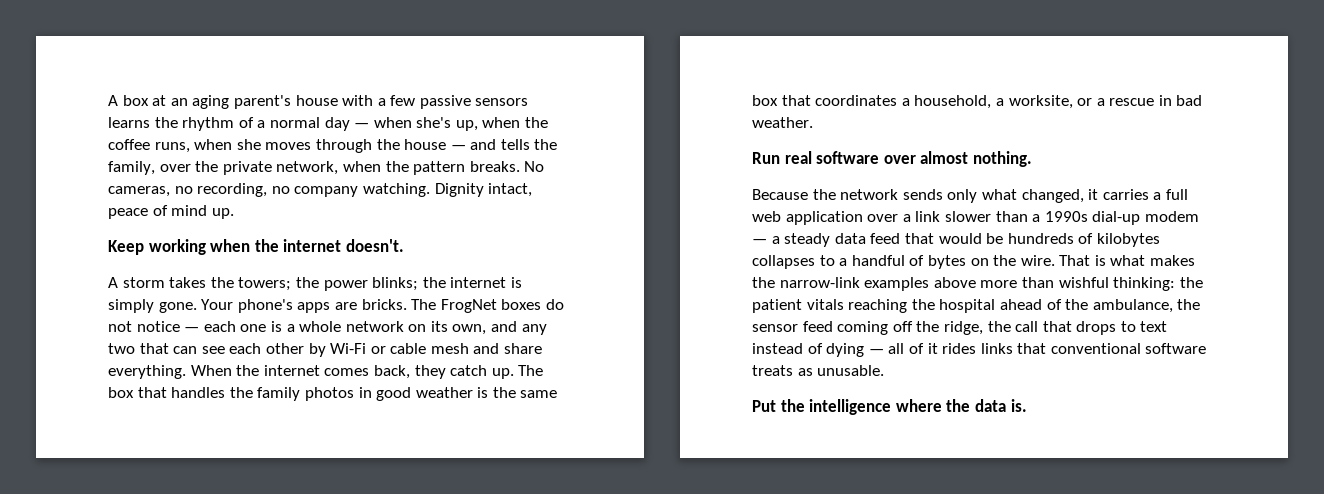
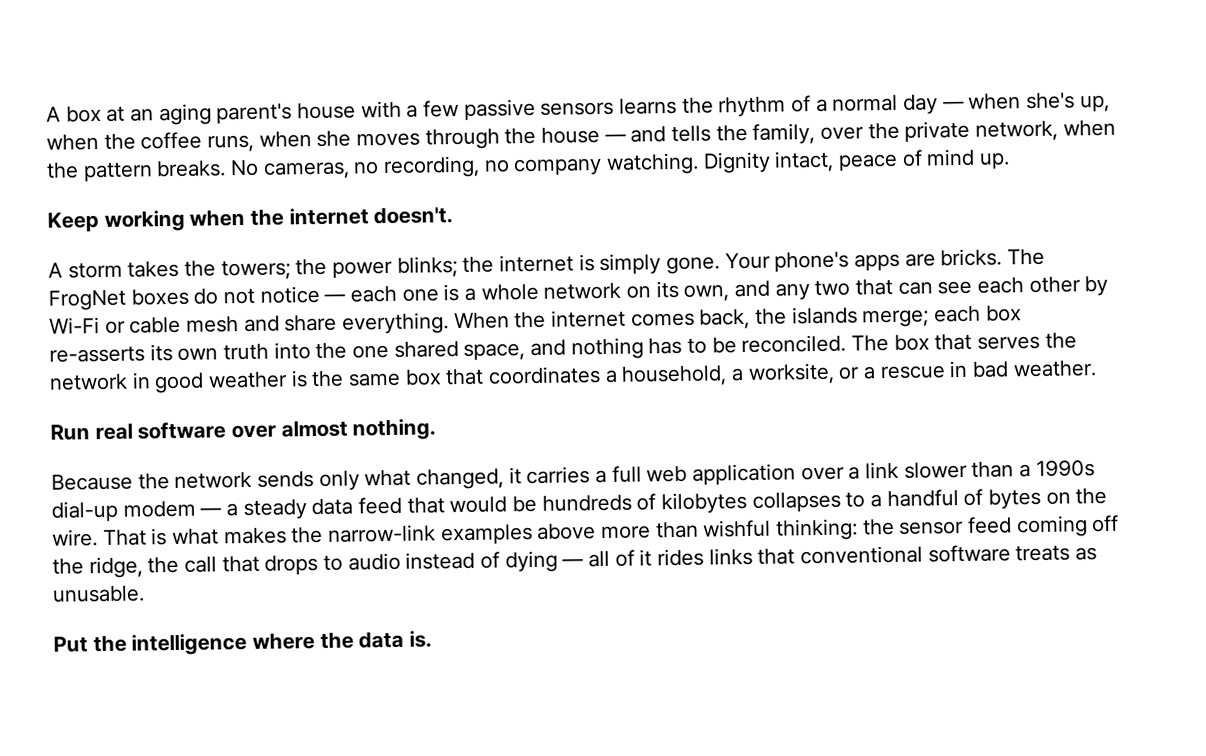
- When the internet comes back, they catch up. The box that handles the family photos in good weather is the same box that coordinates a household, a worksite, or a rescue in bad weather.
+ When the internet comes back, the islands merge; each box re-asserts its own truth into the one shared space, and nothing has to be reconciled. The box that serves the network in good weather is the same box that coordinates a household, a worksite, or a rescue in bad weather.
- That is what makes the narrow-link examples above more than wishful thinking: the patient vitals reaching the hospital ahead of the ambulance, the sensor feed coming off the ridge, the call that drops to text instead of dying — all of it rides links that conventional software treats as unusable.
+ That is what makes the narrow-link examples above more than wishful thinking: the sensor feed coming off the ridge, the call that drops to audio instead of dying — all of it rides links that conventional software treats as unusable.

